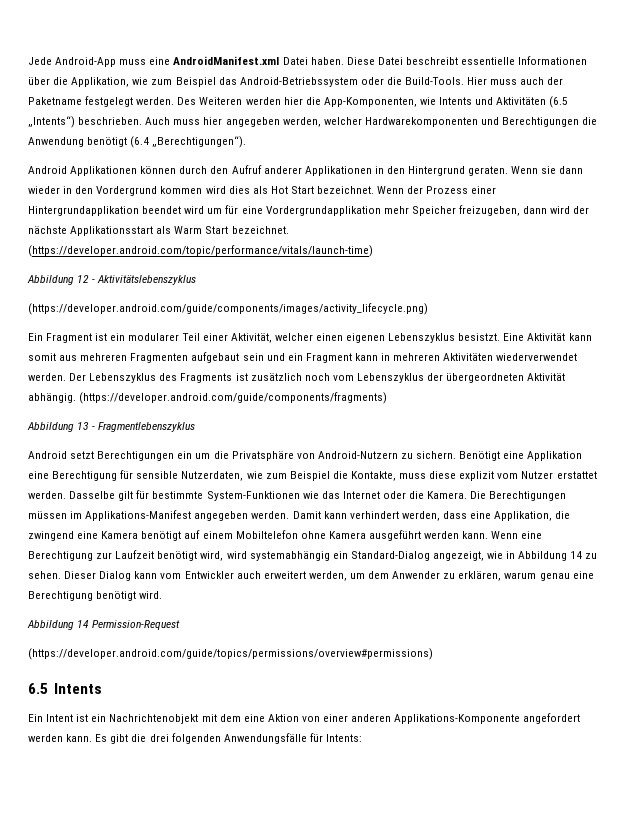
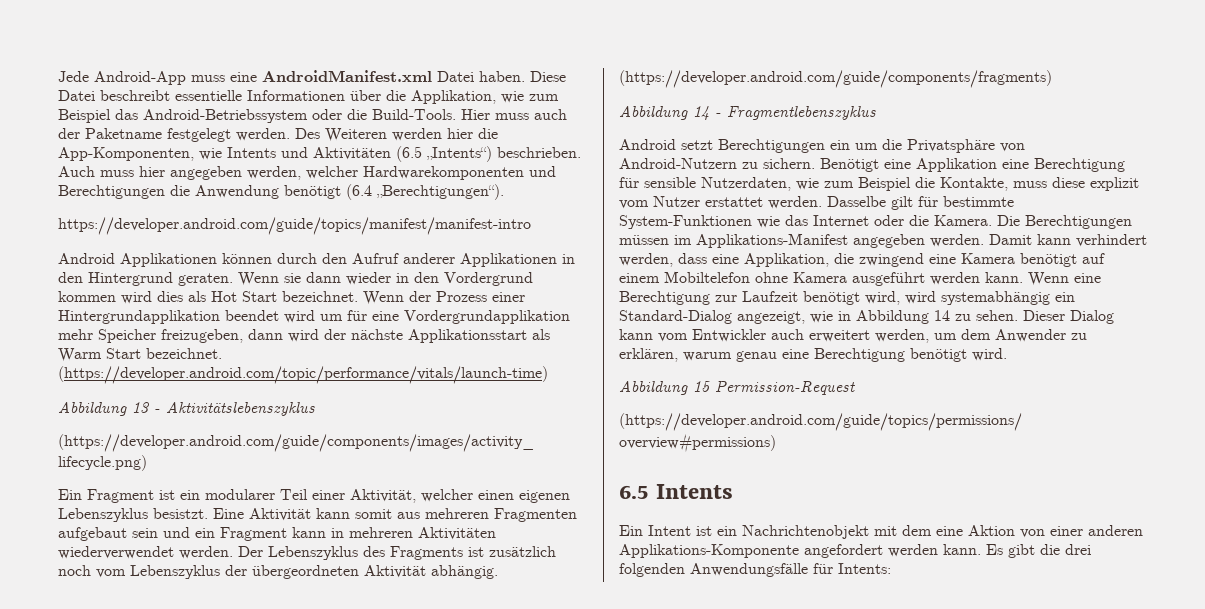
+ https://developer.android.com/guide/topics/manifest/manifest-intro
- Abbildung 12 - Aktivitätslebenszyklus
+ Abbildung 13 - Aktivitätslebenszyklus
- Abbildung 13 - Fragmentlebenszyklus
+ Abbildung 14 - Fragmentlebenszyklus
- Abbildung 14 Permission-Request
+ Abbildung 15 Permission-Request

